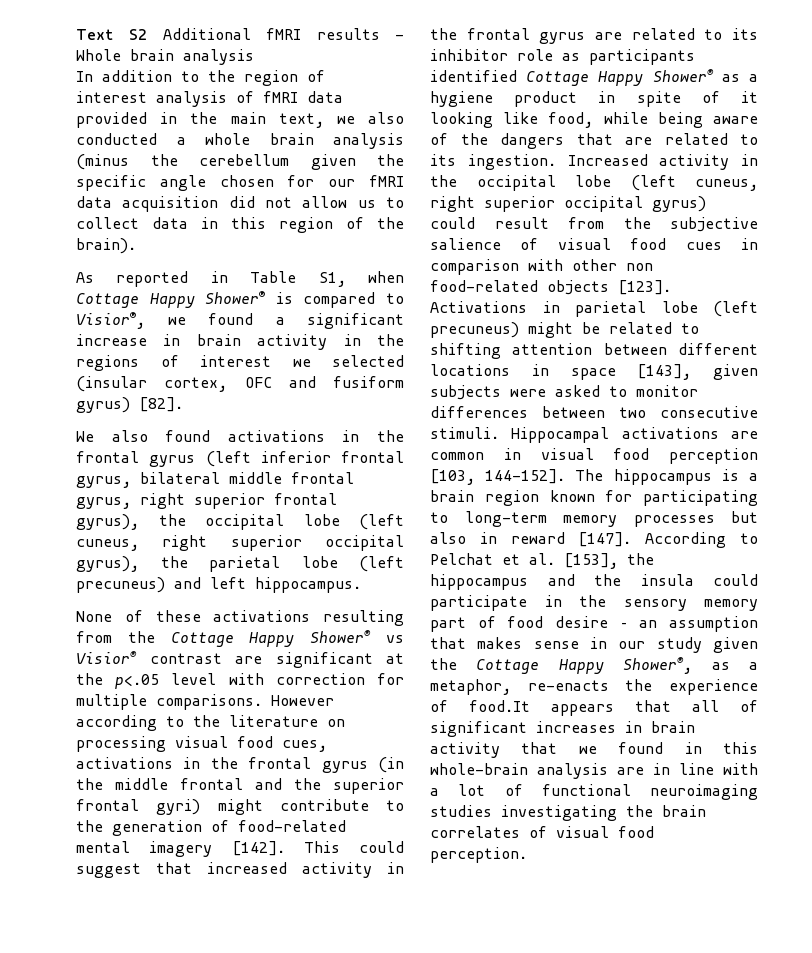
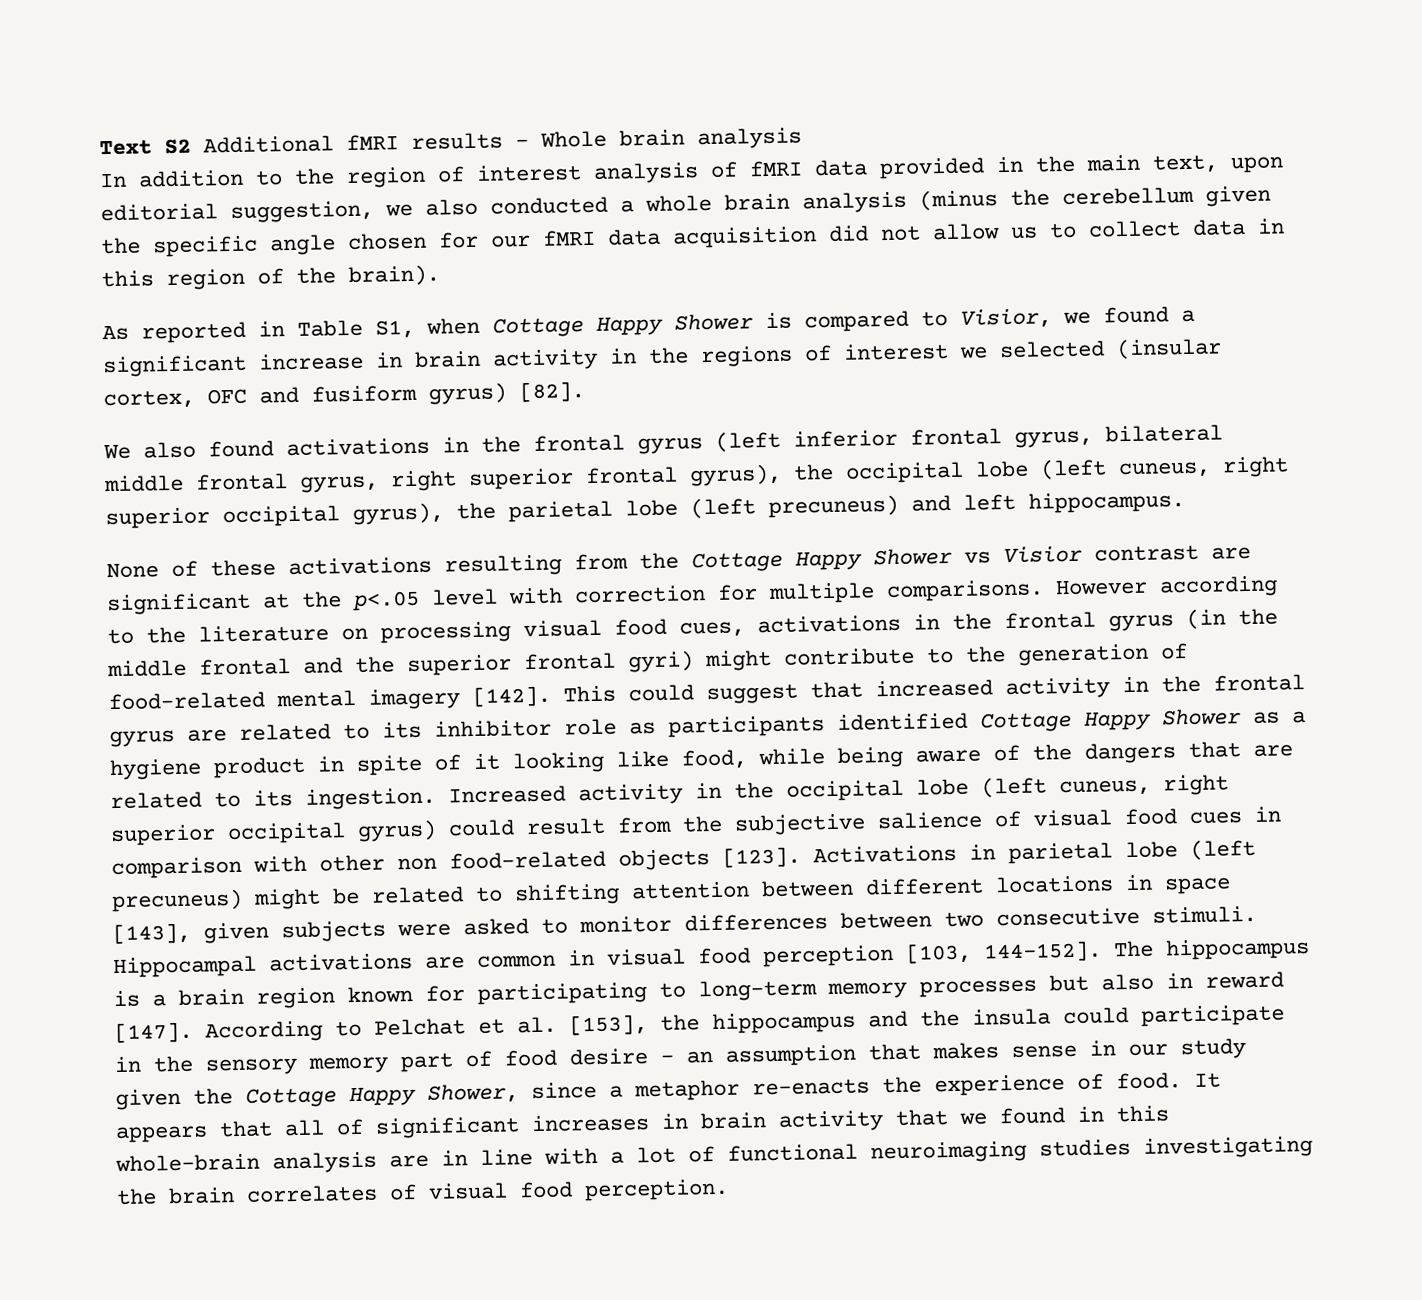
- In addition to the region of interest analysis of fMRI data provided in the main text, we also conducted a whole brain analysis (minus the cerebellum given the specific angle chosen for our fMRI data acquisition did not allow us to collect data in this region of the brain).
+ In addition to the region of interest analysis of fMRI data provided in the main text, upon editorial suggestion, we also conducted a whole brain analysis (minus the cerebellum given the specific angle chosen for our fMRI data acquisition did not allow us to collect data in this region of the brain).
- As reported in Table S1, when Cottage Happy Shower® is compared to Visior®, we found a significant increase in brain activity in the regions of interest we selected (insular cortex, OFC and fusiform gyrus) [82].
+ As reported in Table S1, when Cottage Happy Shower is compared to Visior, we found a significant increase in brain activity in the regions of interest we selected (insular cortex, OFC and fusiform gyrus) [82].
- None of these activations resulting from the Cottage Happy Shower® vs Visior® contrast are significant at the p<.05 level with correction for multiple comparisons.
+ None of these activations resulting from the Cottage Happy Shower vs Visior contrast are significant at the p<.05 level with correction for multiple comparisons.
- This could suggest that increased activity in the frontal gyrus are related to its inhibitor role as participants identified Cottage Happy Shower® as a hygiene product in spite of it looking like food, while being aware of the dangers that are related to its ingestion.
+ This could suggest that increased activity in the frontal gyrus are related to its inhibitor role as participants identified Cottage Happy Shower as a hygiene product in spite of it looking like food, while being aware of the dangers that are related to its ingestion.
- According to Pelchat et al. [153], the hippocampus and the insula could participate in the sensory memory part of food desire – an assumption that makes sense in our study given the Cottage Happy Shower®, as a metaphor, re-enacts the experience of food.It appears that all of significant increases in brain activity that we found in this whole-brain analysis are in line with a lot of functional neuroimaging studies investigating the brain correlates of visual food perception.
+ According to Pelchat et al. [153], the hippocampus and the insula could participate in the sensory memory part of food desire – an assumption that makes sense in our study given the Cottage Happy Shower, since a metaphor re-enacts the experience of food. It appears that all of significant increases in brain activity that we found in this whole-brain analysis are in line with a lot of functional neuroimaging studies investigating the brain correlates of visual food perception.

